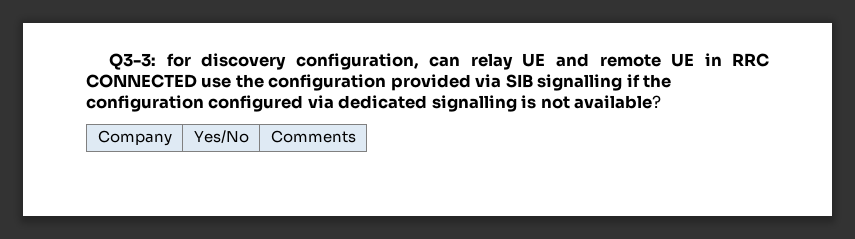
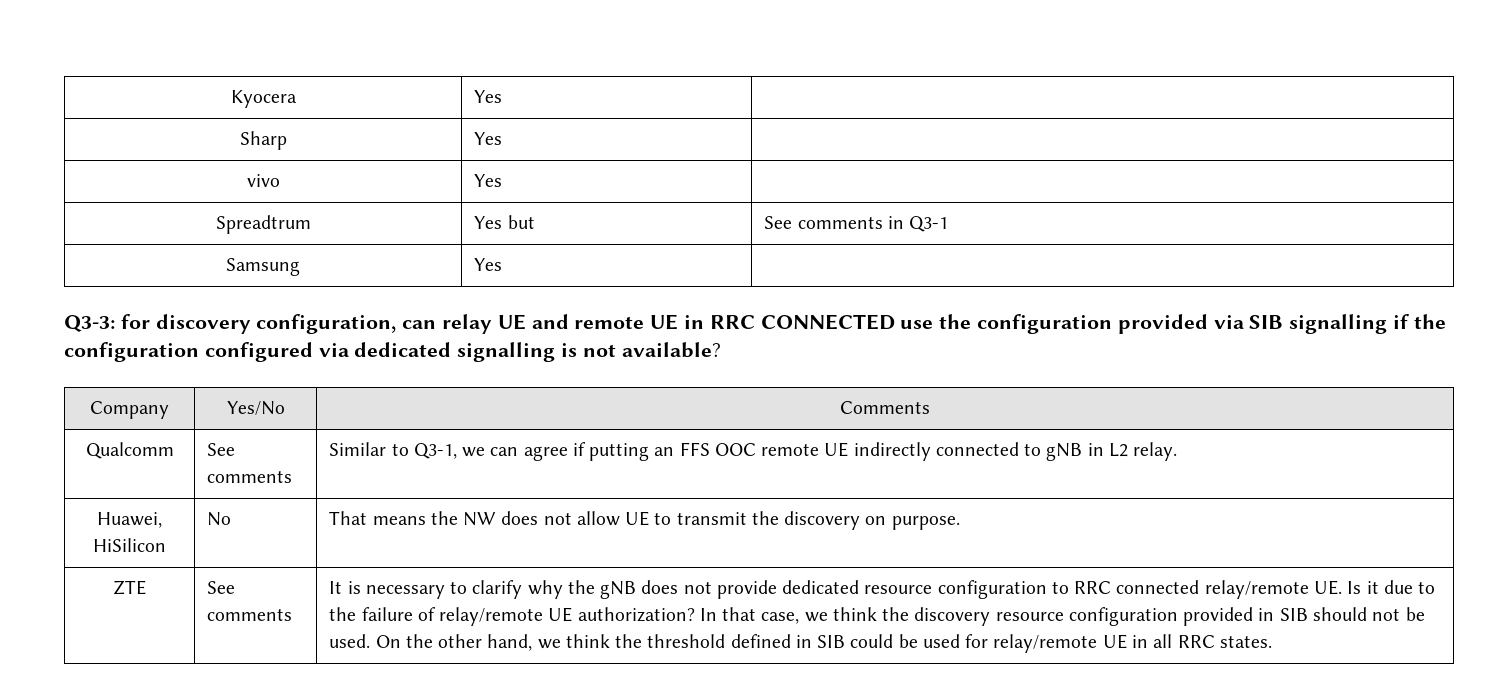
+ Kyocera | Yes |
+ Sharp | Yes |
+ vivo | Yes |
+ Spreadtrum | Yes but | See comments in Q3-1
+ Samsung | Yes |
+ Qualcomm | See comments | Similar to Q3-1, we can agree if putting an FFS OOC remote UE indirectly connected to gNB in L2 relay.
+ Huawei, HiSilicon | No | That means the NW does not allow UE to transmit the discovery on purpose.
+ ZTE | See comments | It is necessary to clarify why the gNB does not provide dedicated resource configuration to RRC connected relay/remote UE. Is it due to the failure of relay/remote UE authorization? In that case, we think the discovery resource configuration provided in SIB should not be used. On the other hand, we think the threshold defined in SIB could be used for relay/remote UE in all RRC states.

